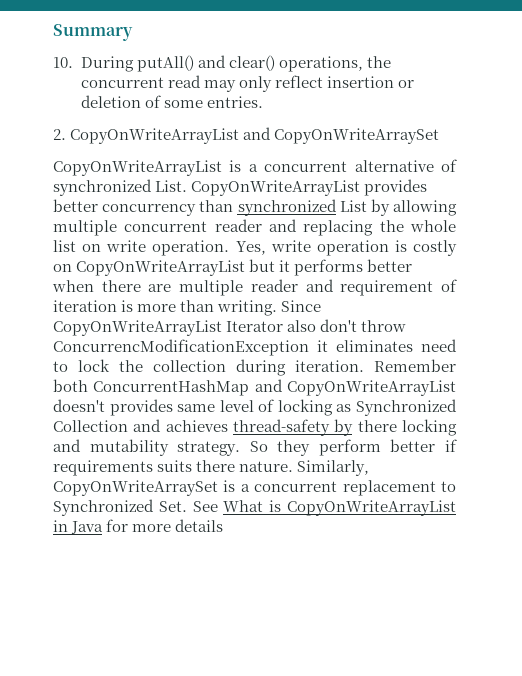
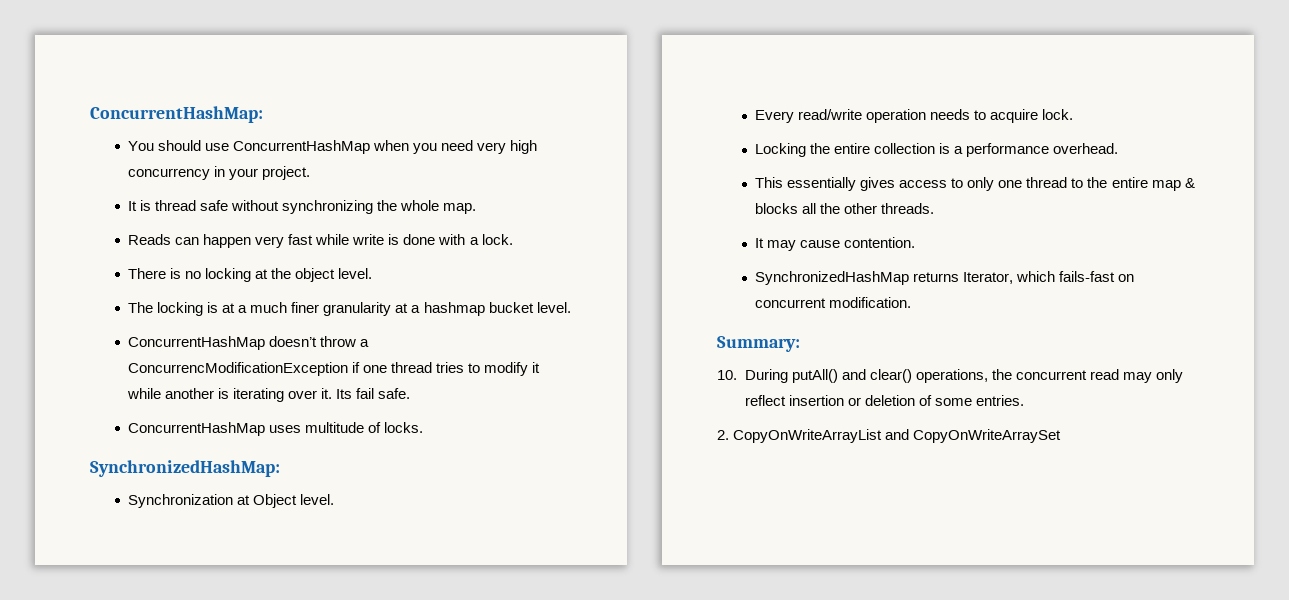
- Summary
+ ConcurrentHashMap:
+ You should use ConcurrentHashMap when you need very high concurrency in your project.
+ It is thread safe without synchronizing the whole map.
+ Reads can happen very fast while write is done with a lock.
+ There is no locking at the object level.
+ The locking is at a much finer granularity at a hashmap bucket level.
+ ConcurrentHashMap doesn’t throw a ConcurrencModificationException if one thread tries to modify it while another is iterating over it. Its fail safe.
+ ConcurrentHashMap uses multitude of locks.
+ SynchronizedHashMap:
+ Synchronization at Object level.
+ Every read/write operation needs to acquire lock.
+ Locking the entire collection is a performance overhead.
+ This essentially gives access to only one thread to the entire map & blocks all the other threads.
+ It may cause contention.
+ SynchronizedHashMap returns Iterator, which fails-fast on concurrent modification.
+ Summary:
- CopyOnWriteArrayList is a concurrent alternative of synchronized List. CopyOnWriteArrayList provides better concurrency than synchronized List by allowing multiple concurrent reader and replacing the whole list on write operation. Yes, write operation is costly on CopyOnWriteArrayList but it performs better when there are multiple reader and requirement of iteration is more than writing. Since CopyOnWriteArrayList Iterator also don't throw ConcurrencModificationException it eliminates need to lock the collection during iteration. Remember both ConcurrentHashMap and CopyOnWriteArrayList doesn't provides same level of locking as Synchronized Collection and achieves thread-safety by there locking and mutability strategy. So they perform better if requirements suits there nature. Similarly, CopyOnWriteArraySet is a concurrent replacement to Synchronized Set. See What is CopyOnWriteArrayList in Java for more details

